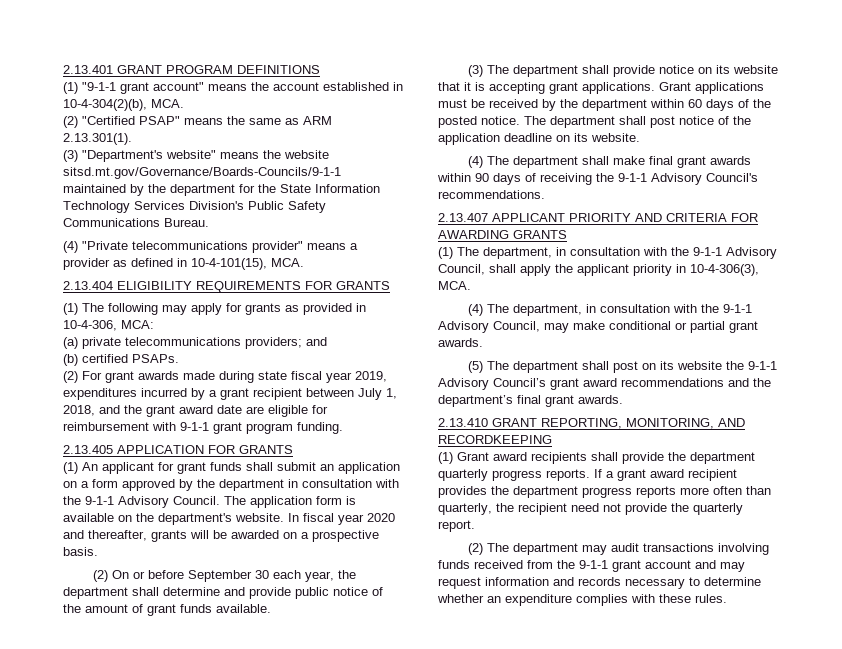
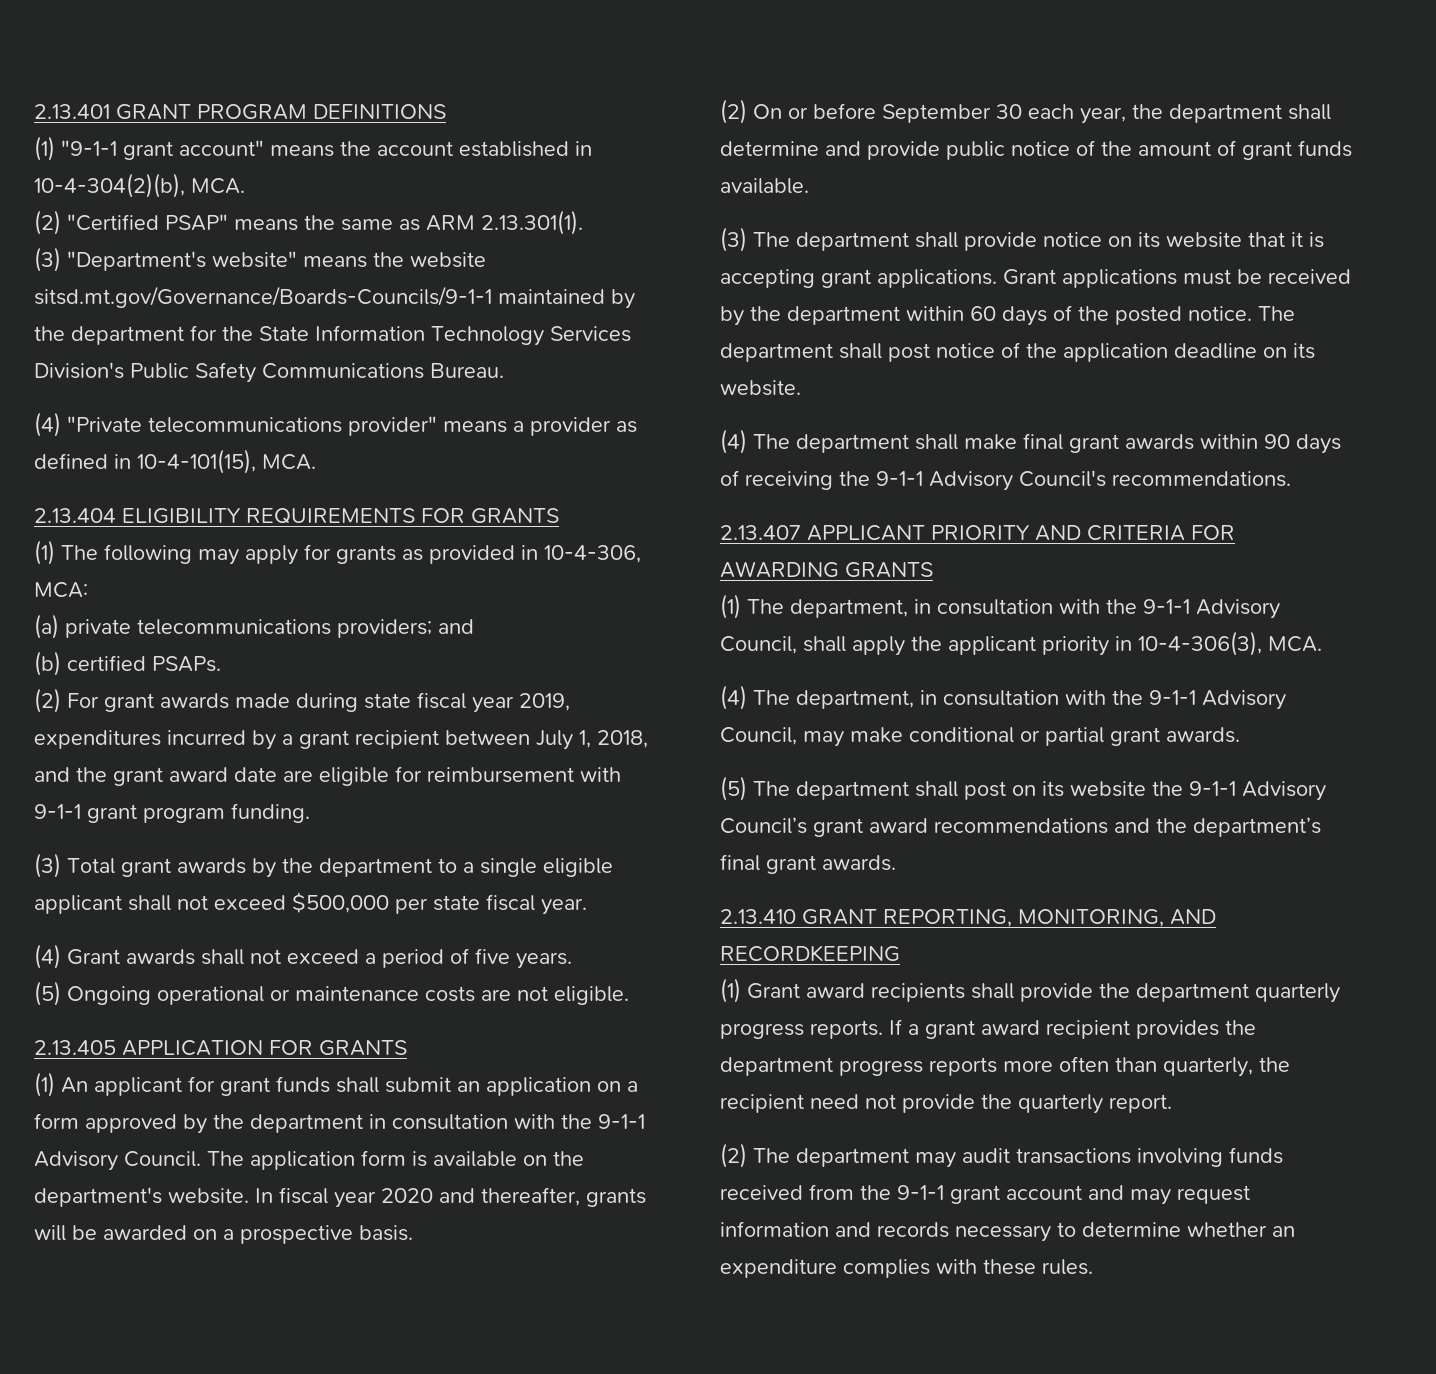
+ (3) Total grant awards by the department to a single eligible applicant shall not exceed $500,000 per state fiscal year.
+ (4) Grant awards shall not exceed a period of five years.
+ (5) Ongoing operational or maintenance costs are not eligible.

